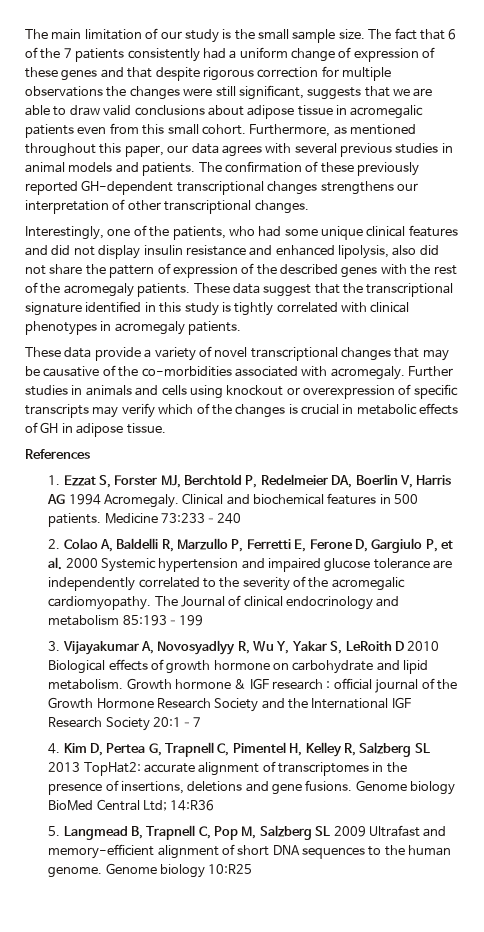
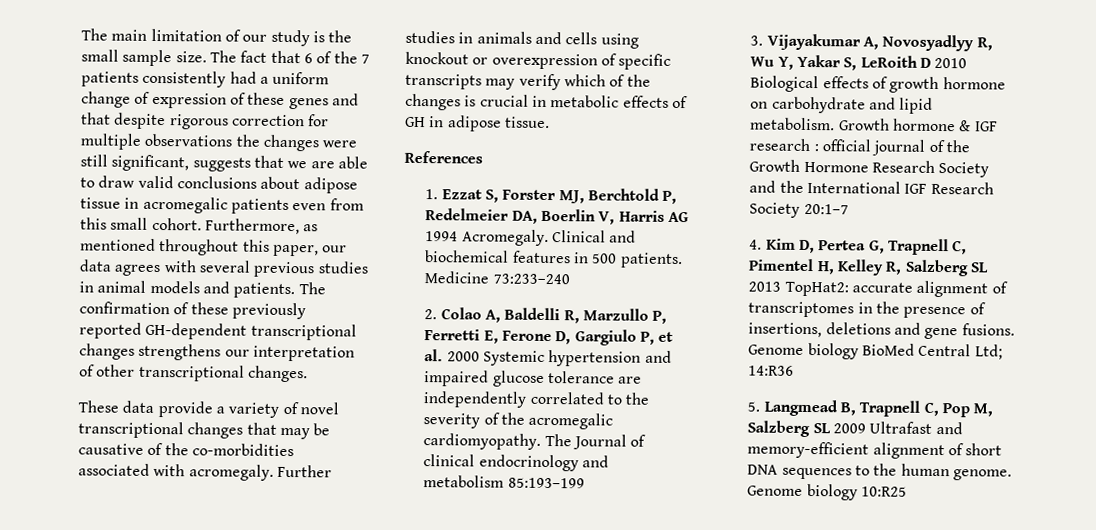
- Interestingly, one of the patients, who had some unique clinical features and did not display insulin resistance and enhanced lipolysis, also did not share the pattern of expression of the described genes with the rest of the acromegaly patients. These data suggest that the transcriptional signature identified in this study is tightly correlated with clinical phenotypes in acromegaly patients.

